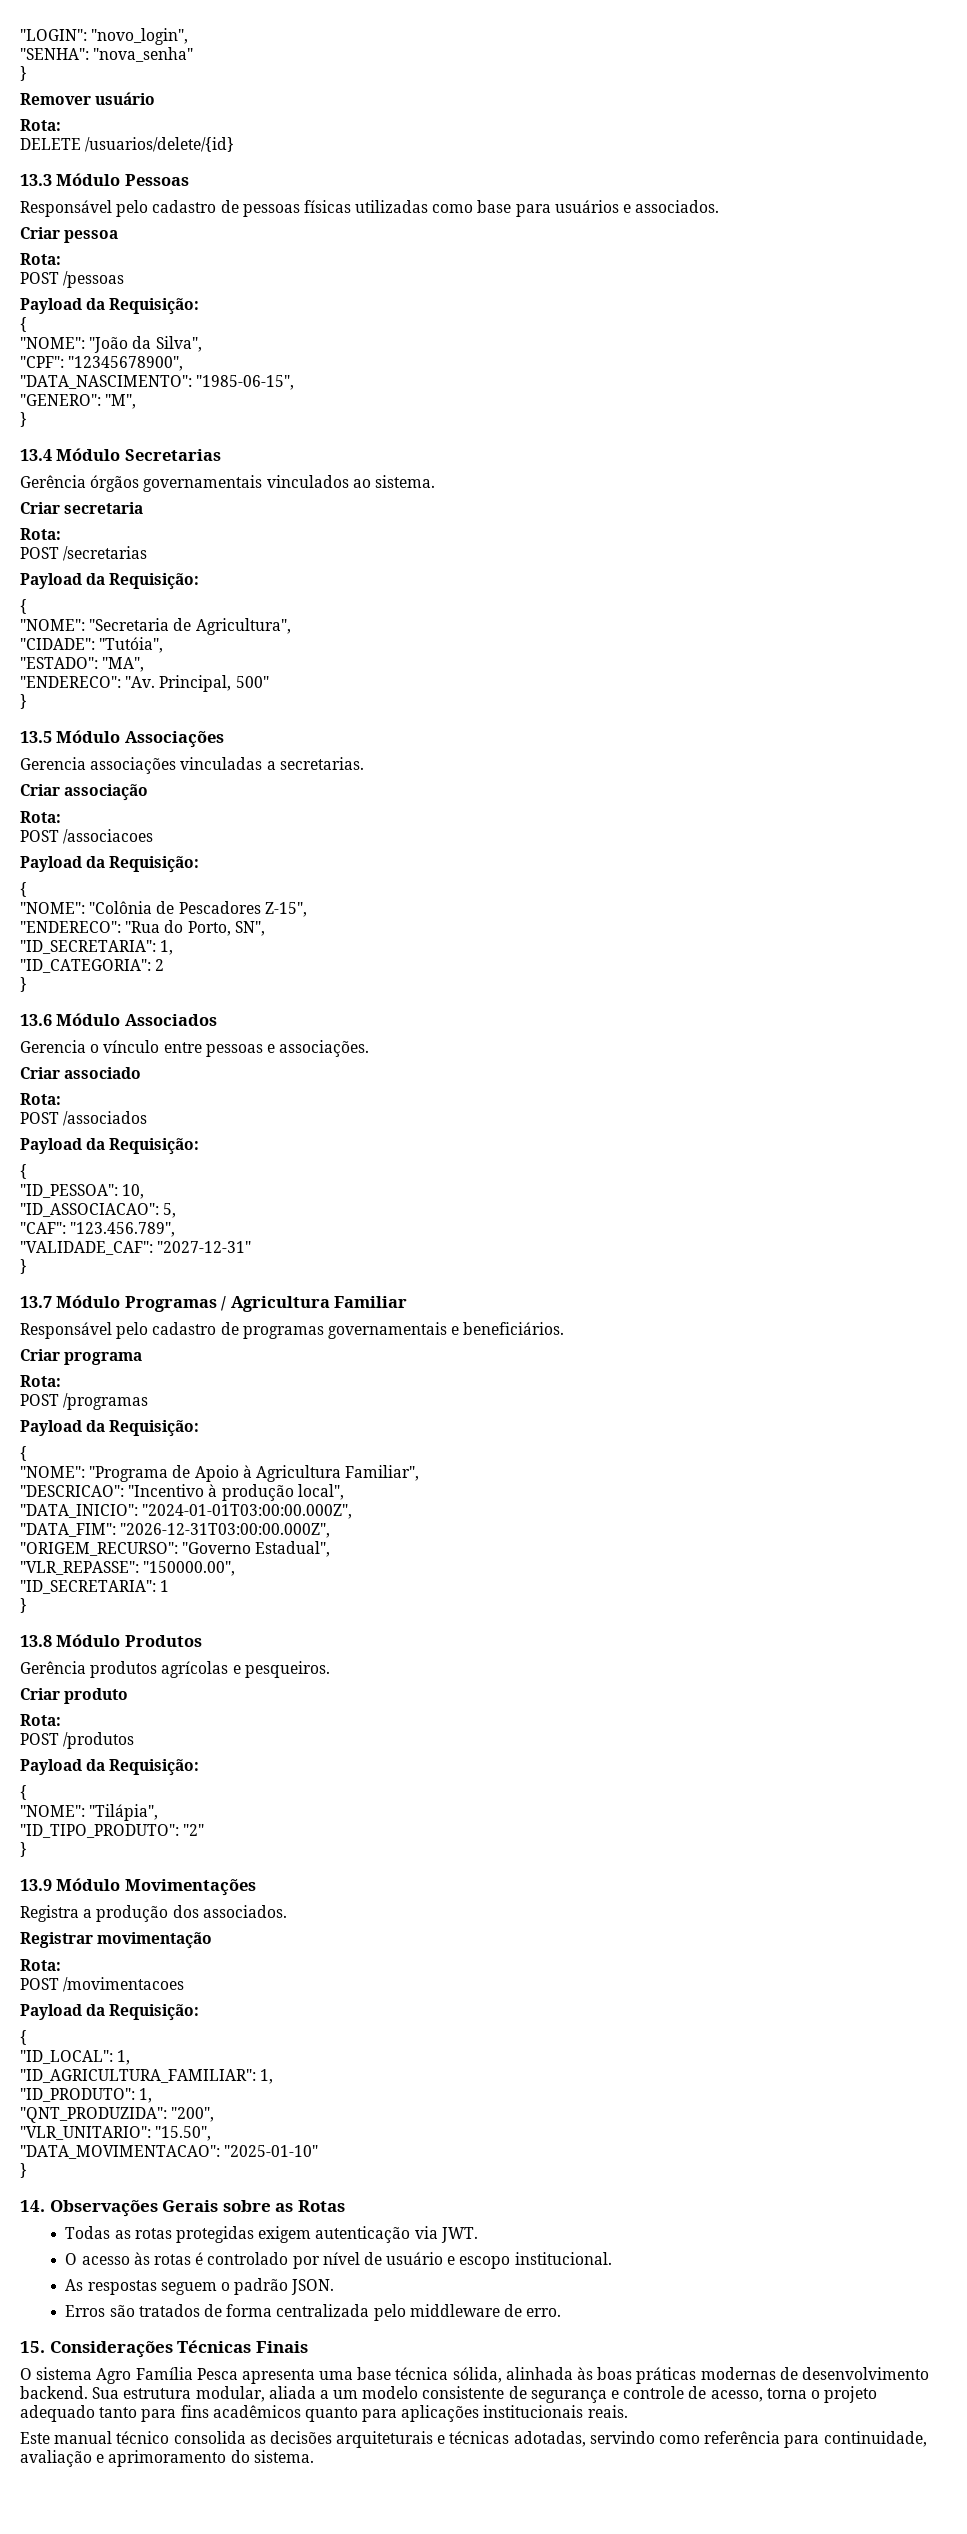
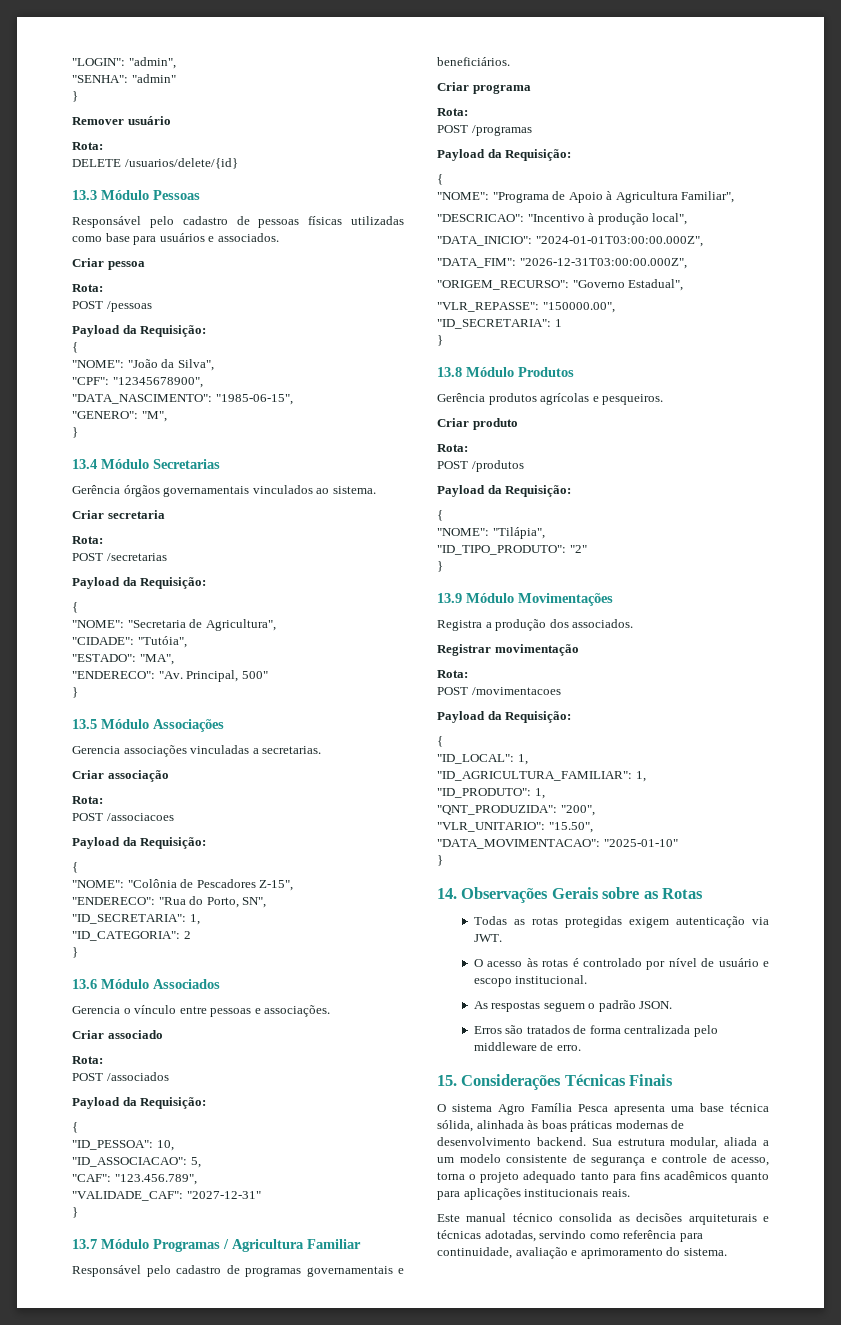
- "LOGIN": "novo_login",
+ "LOGIN": "admin",
- "SENHA": "nova_senha"
+ "SENHA": "admin"

